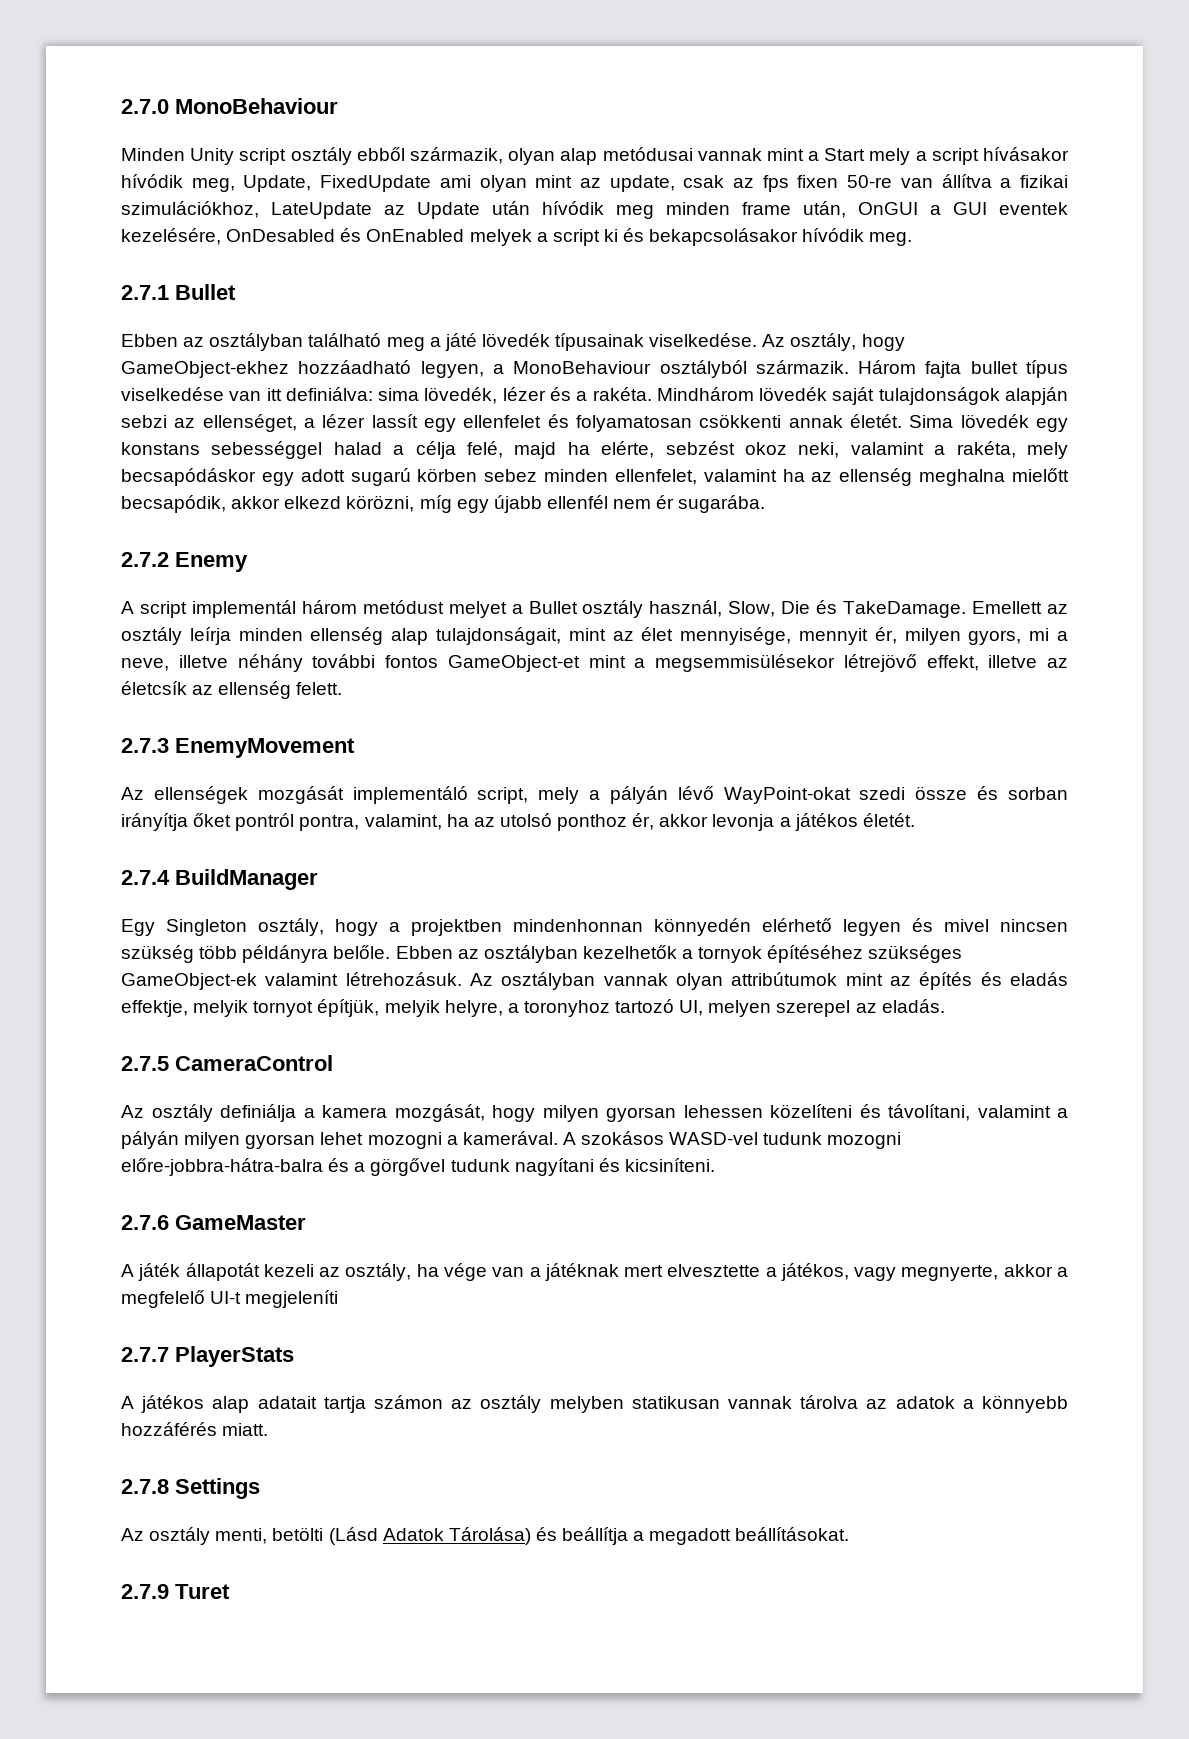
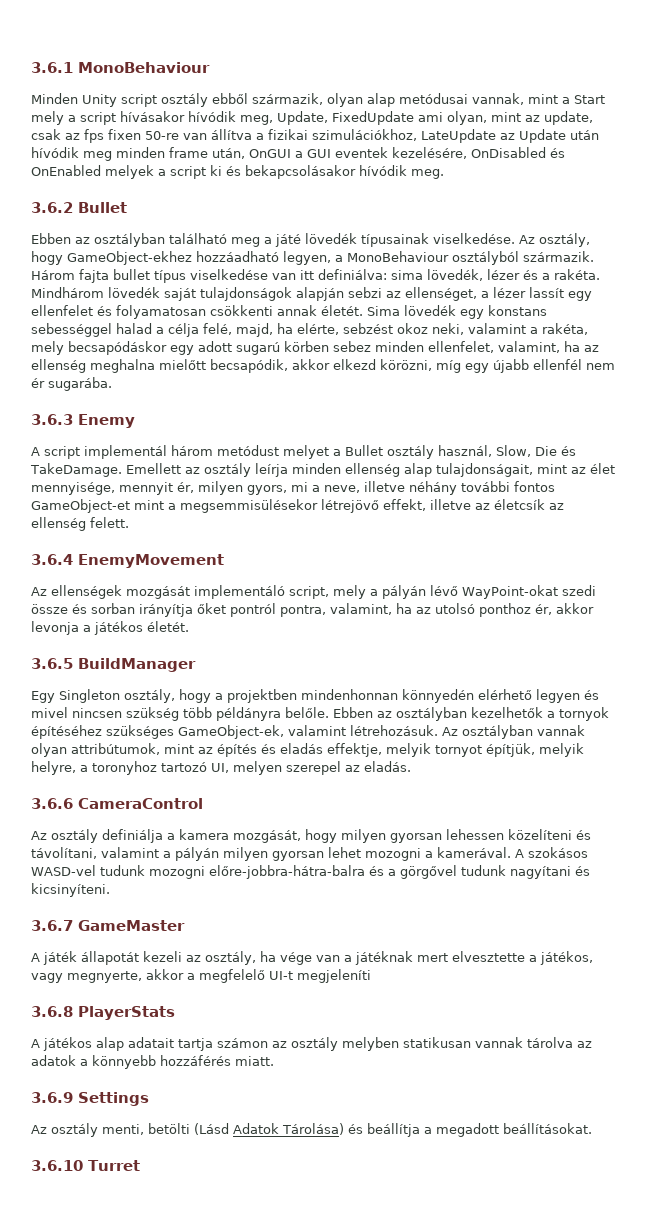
- 2.7.0 MonoBehaviour
+ 3.6.1 MonoBehaviour
- Minden Unity script osztály ebből származik, olyan alap metódusai vannak mint a Start mely a script hívásakor hívódik meg, Update, FixedUpdate ami olyan mint az update, csak az fps fixen 50-re van állítva a fizikai szimulációkhoz, LateUpdate az Update után hívódik meg minden frame után, OnGUI a GUI eventek kezelésére, OnDesabled és OnEnabled melyek a script ki és bekapcsolásakor hívódik meg.
+ Minden Unity script osztály ebből származik, olyan alap metódusai vannak, mint a Start mely a script hívásakor hívódik meg, Update, FixedUpdate ami olyan, mint az update, csak az fps fixen 50-re van állítva a fizikai szimulációkhoz, LateUpdate az Update után hívódik meg minden frame után, OnGUI a GUI eventek kezelésére, OnDisabled és OnEnabled melyek a script ki és bekapcsolásakor hívódik meg.
- 2.7.1 Bullet
+ 3.6.2 Bullet
- Sima lövedék egy konstans sebességgel halad a célja felé, majd ha elérte, sebzést okoz neki, valamint a rakéta, mely becsapódáskor egy adott sugarú körben sebez minden ellenfelet, valamint ha az ellenség meghalna mielőtt becsapódik, akkor elkezd körözni, míg egy újabb ellenfél nem ér sugarába.
+ Sima lövedék egy konstans sebességgel halad a célja felé, majd, ha elérte, sebzést okoz neki, valamint a rakéta, mely becsapódáskor egy adott sugarú körben sebez minden ellenfelet, valamint, ha az ellenség meghalna mielőtt becsapódik, akkor elkezd körözni, míg egy újabb ellenfél nem ér sugarába.
- 2.7.2 Enemy
+ 3.6.3 Enemy
- 2.7.3 EnemyMovement
+ 3.6.4 EnemyMovement
- 2.7.4 BuildManager
+ 3.6.5 BuildManager
- Ebben az osztályban kezelhetők a tornyok építéséhez szükséges GameObject-ek valamint létrehozásuk.
+ Ebben az osztályban kezelhetők a tornyok építéséhez szükséges GameObject-ek, valamint létrehozásuk.
- Az osztályban vannak olyan attribútumok mint az építés és eladás effektje, melyik tornyot építjük, melyik helyre, a toronyhoz tartozó UI, melyen szerepel az eladás.
+ Az osztályban vannak olyan attribútumok, mint az építés és eladás effektje, melyik tornyot építjük, melyik helyre, a toronyhoz tartozó UI, melyen szerepel az eladás.
- 2.7.5 CameraControl
+ 3.6.6 CameraControl
- A szokásos WASD-vel tudunk mozogni előre-jobbra-hátra-balra és a görgővel tudunk nagyítani és kicsiníteni.
- 2.7.6 GameMaster
+ A szokásos WASD-vel tudunk mozogni előre-jobbra-hátra-balra és a görgővel tudunk nagyítani és kicsinyíteni.
+ 3.6.7 GameMaster
- 2.7.7 PlayerStats
+ 3.6.8 PlayerStats
- 2.7.8 Settings
+ 3.6.9 Settings
- 2.7.9 Turet
+ 3.6.10 Turret

